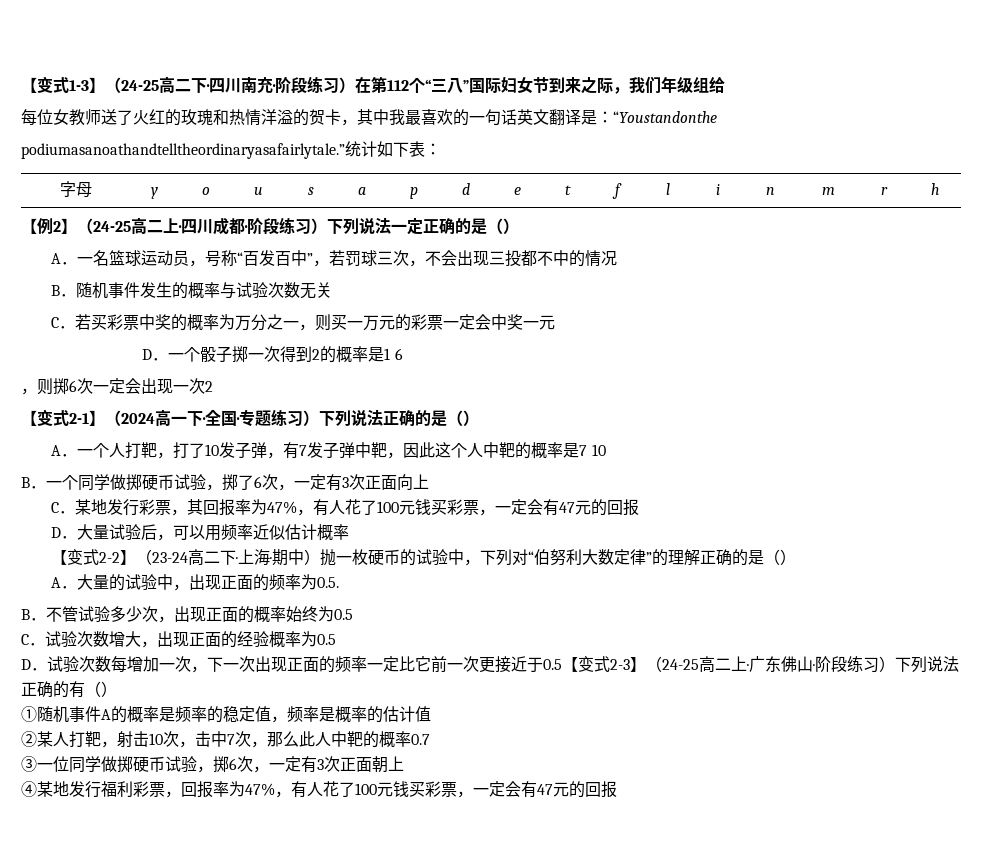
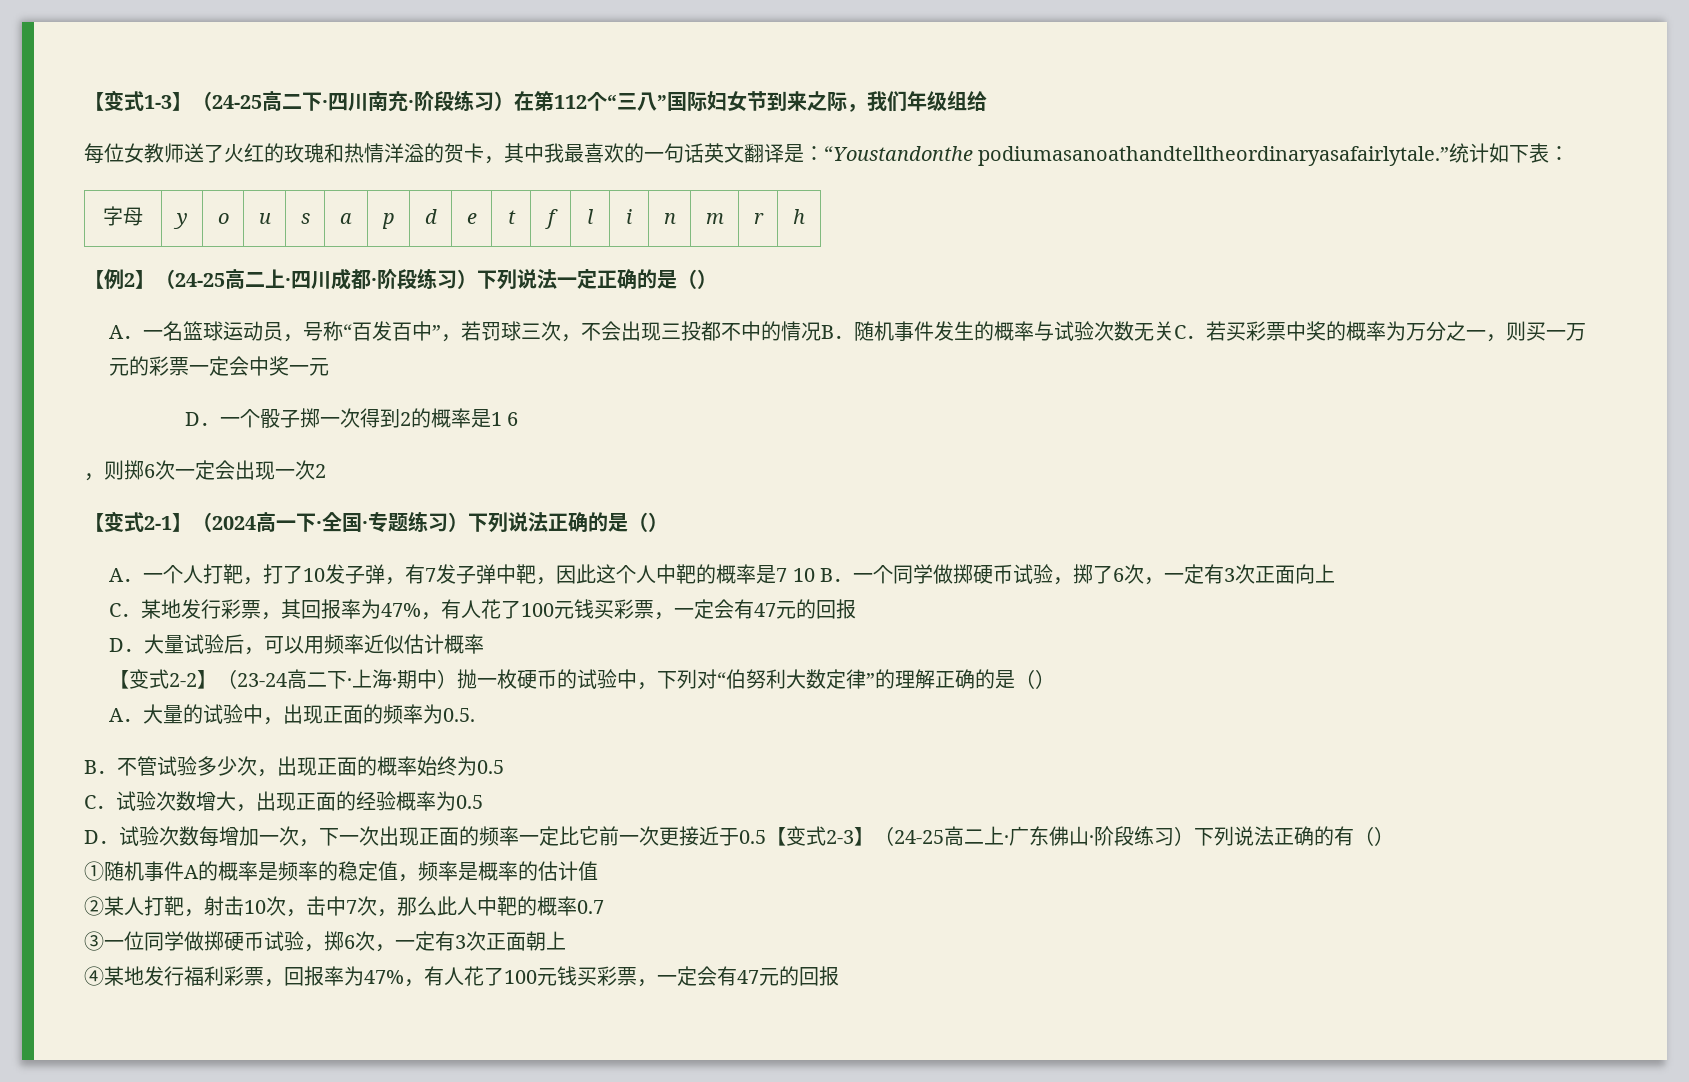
- 每位女教师送了火红的玫瑰和热情洋溢的贺卡，其中我最喜欢的一句话英文翻译是：“Youstandonthe
- podiumasanoathandtelltheordinaryasafairlytale.”
+ 每位女教师送了火红的玫瑰和热情洋溢的贺卡，其中我最喜欢的一句话英文翻译是：“Youstandonthe podiumasanoathandtelltheordinaryasafairlytale.”
- A．一名篮球运动员，号称“百发百中”，若罚球三次，不会出现三投都不中的情况
- B．随机事件发生的概率与试验次数无关
- C．若买彩票中奖的概率为万分之一，则买一万元的彩票一定会中奖一元
+ A．一名篮球运动员，号称“百发百中”，若罚球三次，不会出现三投都不中的情况B．随机事件发生的概率与试验次数无关C．若买彩票中奖的概率为万分之一，则买一万元的彩票一定会中奖一元
- A．一个人打靶，打了10发子弹，有7发子弹中靶，因此这个人中靶的概率是7 10
- B．一个同学做掷硬币试验，掷了6次，一定有3次正面向上
+ A．一个人打靶，打了10发子弹，有7发子弹中靶，因此这个人中靶的概率是7 10 B．一个同学做掷硬币试验，掷了6次，一定有3次正面向上

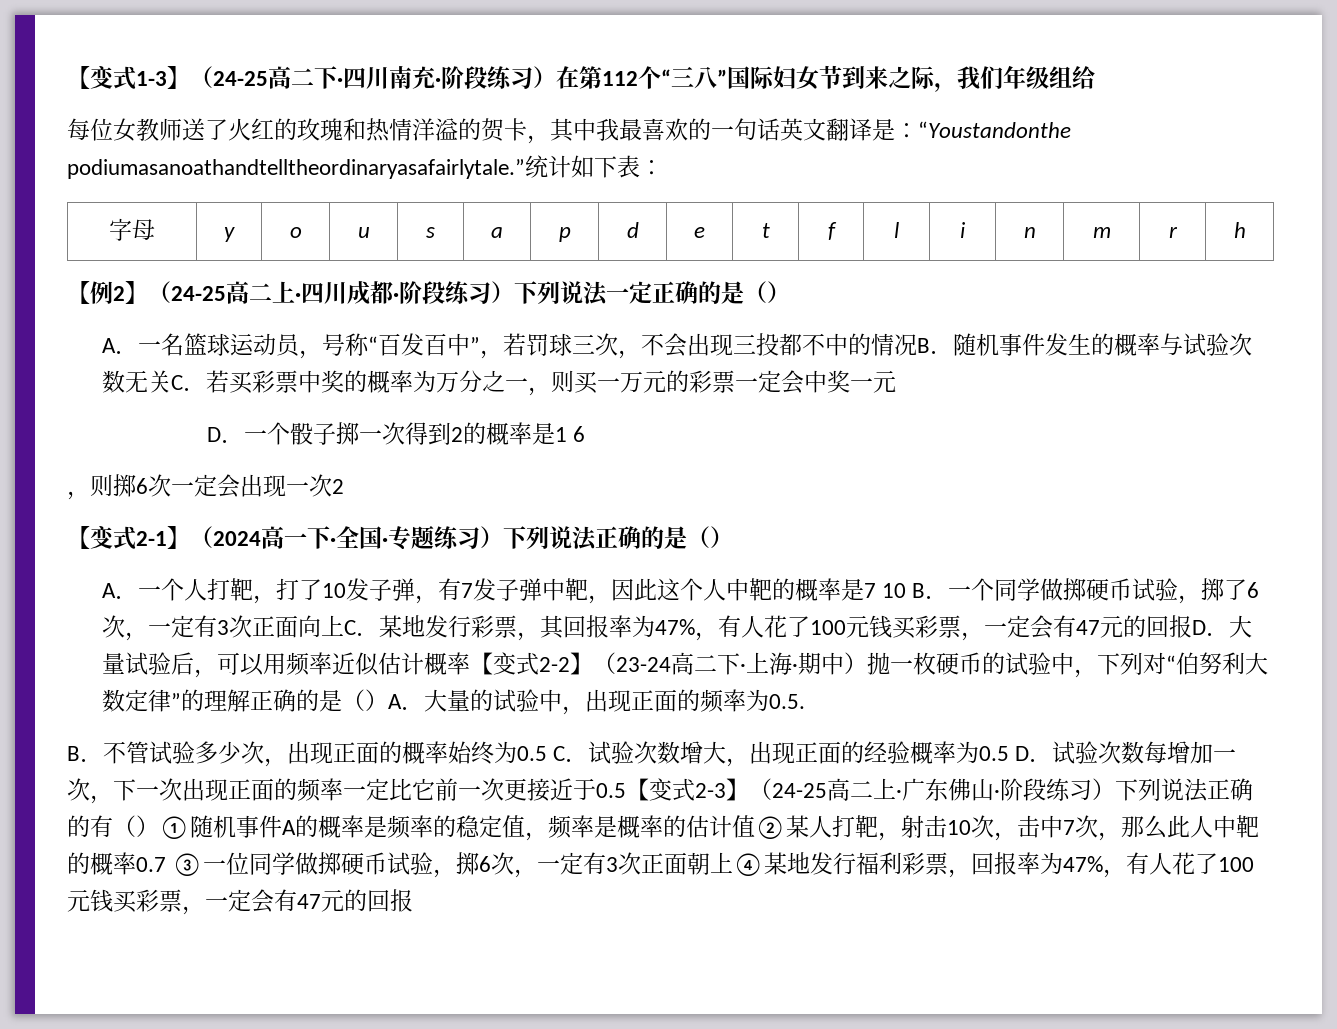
- A．一个人打靶，打了10发子弹，有7发子弹中靶，因此这个人中靶的概率是7 10 B．一个同学做掷硬币试验，掷了6次，一定有3次正面向上
- C．某地发行彩票，其回报率为47%，有人花了100元钱买彩票，一定会有47元的回报
- D．大量试验后，可以用频率近似估计概率
- 【变式2-2】（23-24高二下·上海·期中）抛一枚硬币的试验中，下列对“伯努利大数定律”的理解正确的是（）
- A．大量的试验中，出现正面的频率为0.5.
+ A．一个人打靶，打了10发子弹，有7发子弹中靶，因此这个人中靶的概率是7 10 B．一个同学做掷硬币试验，掷了6次，一定有3次正面向上C．某地发行彩票，其回报率为47%，有人花了100元钱买彩票，一定会有47元的回报D．大量试验后，可以用频率近似估计概率【变式2-2】（23-24高二下·上海·期中）抛一枚硬币的试验中，下列对“伯努利大数定律”的理解正确的是（）A．大量的试验中，出现正面的频率为0.5.
- B．不管试验多少次，出现正面的概率始终为0.5
- C．试验次数增大，出现正面的经验概率为0.5
- D．试验次数每增加一次，下一次出现正面的频率一定比它前一次更接近于0.5【变式2-3】（24-25高二上·广东佛山·阶段练习）下列说法正确的有（）
- ①随机事件A的概率是频率的稳定值，频率是概率的估计值
- ②某人打靶，射击10次，击中7次，那么此人中靶的概率0.7
- ③一位同学做掷硬币试验，掷6次，一定有3次正面朝上
- ④某地发行福利彩票，回报率为47%，有人花了100元钱买彩票，一定会有47元的回报
+ B．不管试验多少次，出现正面的概率始终为0.5 C．试验次数增大，出现正面的经验概率为0.5 D．试验次数每增加一次，下一次出现正面的频率一定比它前一次更接近于0.5【变式2-3】（24-25高二上·广东佛山·阶段练习）下列说法正确的有（）①随机事件A的概率是频率的稳定值，频率是概率的估计值②某人打靶，射击10次，击中7次，那么此人中靶的概率0.7 ③一位同学做掷硬币试验，掷6次，一定有3次正面朝上④某地发行福利彩票，回报率为47%，有人花了100元钱买彩票，一定会有47元的回报

